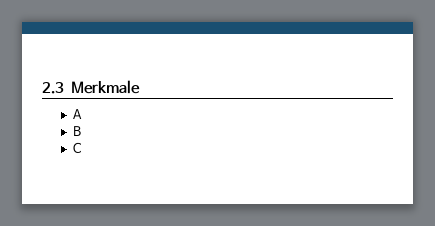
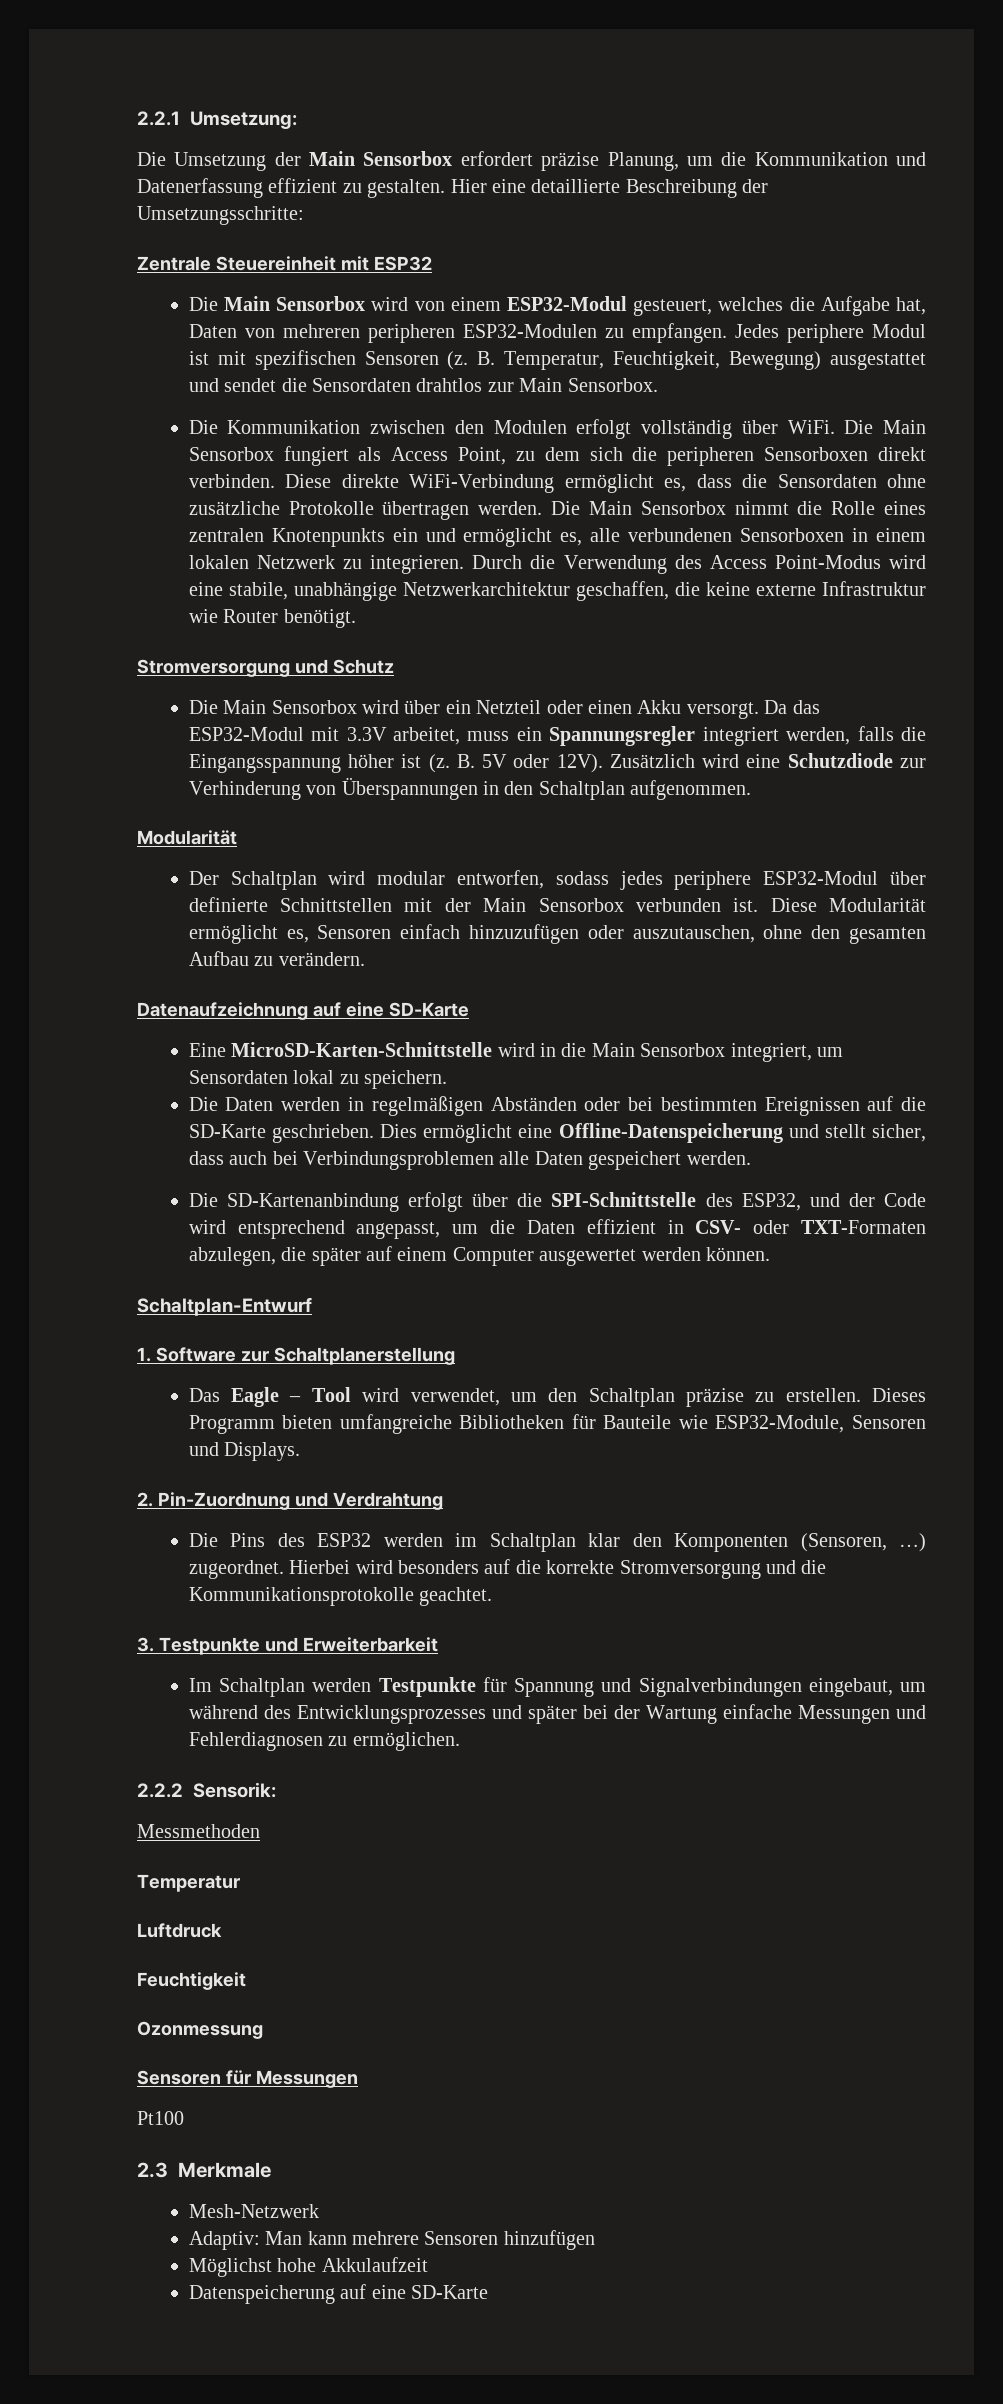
+ 2.2.1 Umsetzung:
+ Die Umsetzung der Main Sensorbox erfordert präzise Planung, um die Kommunikation und Datenerfassung effizient zu gestalten. Hier eine detaillierte Beschreibung der Umsetzungsschritte:
+ Zentrale Steuereinheit mit ESP32
+ Die Main Sensorbox wird von einem ESP32-Modul gesteuert, welches die Aufgabe hat, Daten von mehreren peripheren ESP32-Modulen zu empfangen. Jedes periphere Modul ist mit spezifischen Sensoren (z. B. Temperatur, Feuchtigkeit, Bewegung) ausgestattet und sendet die Sensordaten drahtlos zur Main Sensorbox.
+ Die Kommunikation zwischen den Modulen erfolgt vollständig über WiFi. Die Main Sensorbox fungiert als Access Point, zu dem sich die peripheren Sensorboxen direkt verbinden. Diese direkte WiFi-Verbindung ermöglicht es, dass die Sensordaten ohne zusätzliche Protokolle übertragen werden. Die Main Sensorbox nimmt die Rolle eines zentralen Knotenpunkts ein und ermöglicht es, alle verbundenen Sensorboxen in einem lokalen Netzwerk zu integrieren. Durch die Verwendung des Access Point-Modus wird eine stabile, unabhängige Netzwerkarchitektur geschaffen, die keine externe Infrastruktur wie Router benötigt.
+ Stromversorgung und Schutz
+ Die Main Sensorbox wird über ein Netzteil oder einen Akku versorgt. Da das ESP32-Modul mit 3.3V arbeitet, muss ein Spannungsregler integriert werden, falls die Eingangsspannung höher ist (z. B. 5V oder 12V). Zusätzlich wird eine Schutzdiode zur Verhinderung von Überspannungen in den Schaltplan aufgenommen.
+ Modularität
+ Der Schaltplan wird modular entworfen, sodass jedes periphere ESP32-Modul über definierte Schnittstellen mit der Main Sensorbox verbunden ist. Diese Modularität ermöglicht es, Sensoren einfach hinzuzufügen oder auszutauschen, ohne den gesamten Aufbau zu verändern.
+ Datenaufzeichnung auf eine SD-Karte
+ Eine MicroSD-Karten-Schnittstelle wird in die Main Sensorbox integriert, um Sensordaten lokal zu speichern.
+ Die Daten werden in regelmäßigen Abständen oder bei bestimmten Ereignissen auf die SD-Karte geschrieben. Dies ermöglicht eine Offline-Datenspeicherung und stellt sicher, dass auch bei Verbindungsproblemen alle Daten gespeichert werden.
+ Die SD-Kartenanbindung erfolgt über die SPI-Schnittstelle des ESP32, und der Code wird entsprechend angepasst, um die Daten effizient in CSV- oder TXT-Formaten abzulegen, die später auf einem Computer ausgewertet werden können.
+ Schaltplan-Entwurf
+ 1. Software zur Schaltplanerstellung
+ Das Eagle – Tool wird verwendet, um den Schaltplan präzise zu erstellen. Dieses Programm bieten umfangreiche Bibliotheken für Bauteile wie ESP32-Module, Sensoren und Displays.
+ 2. Pin-Zuordnung und Verdrahtung
+ Die Pins des ESP32 werden im Schaltplan klar den Komponenten (Sensoren, …) zugeordnet. Hierbei wird besonders auf die korrekte Stromversorgung und die Kommunikationsprotokolle geachtet.
+ 3. Testpunkte und Erweiterbarkeit
+ Im Schaltplan werden Testpunkte für Spannung und Signalverbindungen eingebaut, um während des Entwicklungsprozesses und später bei der Wartung einfache Messungen und Fehlerdiagnosen zu ermöglichen.
+ 2.2.2 Sensorik:
+ Messmethoden
+ Temperatur
+ Luftdruck
+ Feuchtigkeit
+ Ozonmessung
+ Sensoren für Messungen
+ Pt100
  2.3 Merkmale
- A
- B
- C
+ Mesh-Netzwerk
+ Adaptiv: Man kann mehrere Sensoren hinzufügen
+ Möglichst hohe Akkulaufzeit
+ Datenspeicherung auf eine SD-Karte

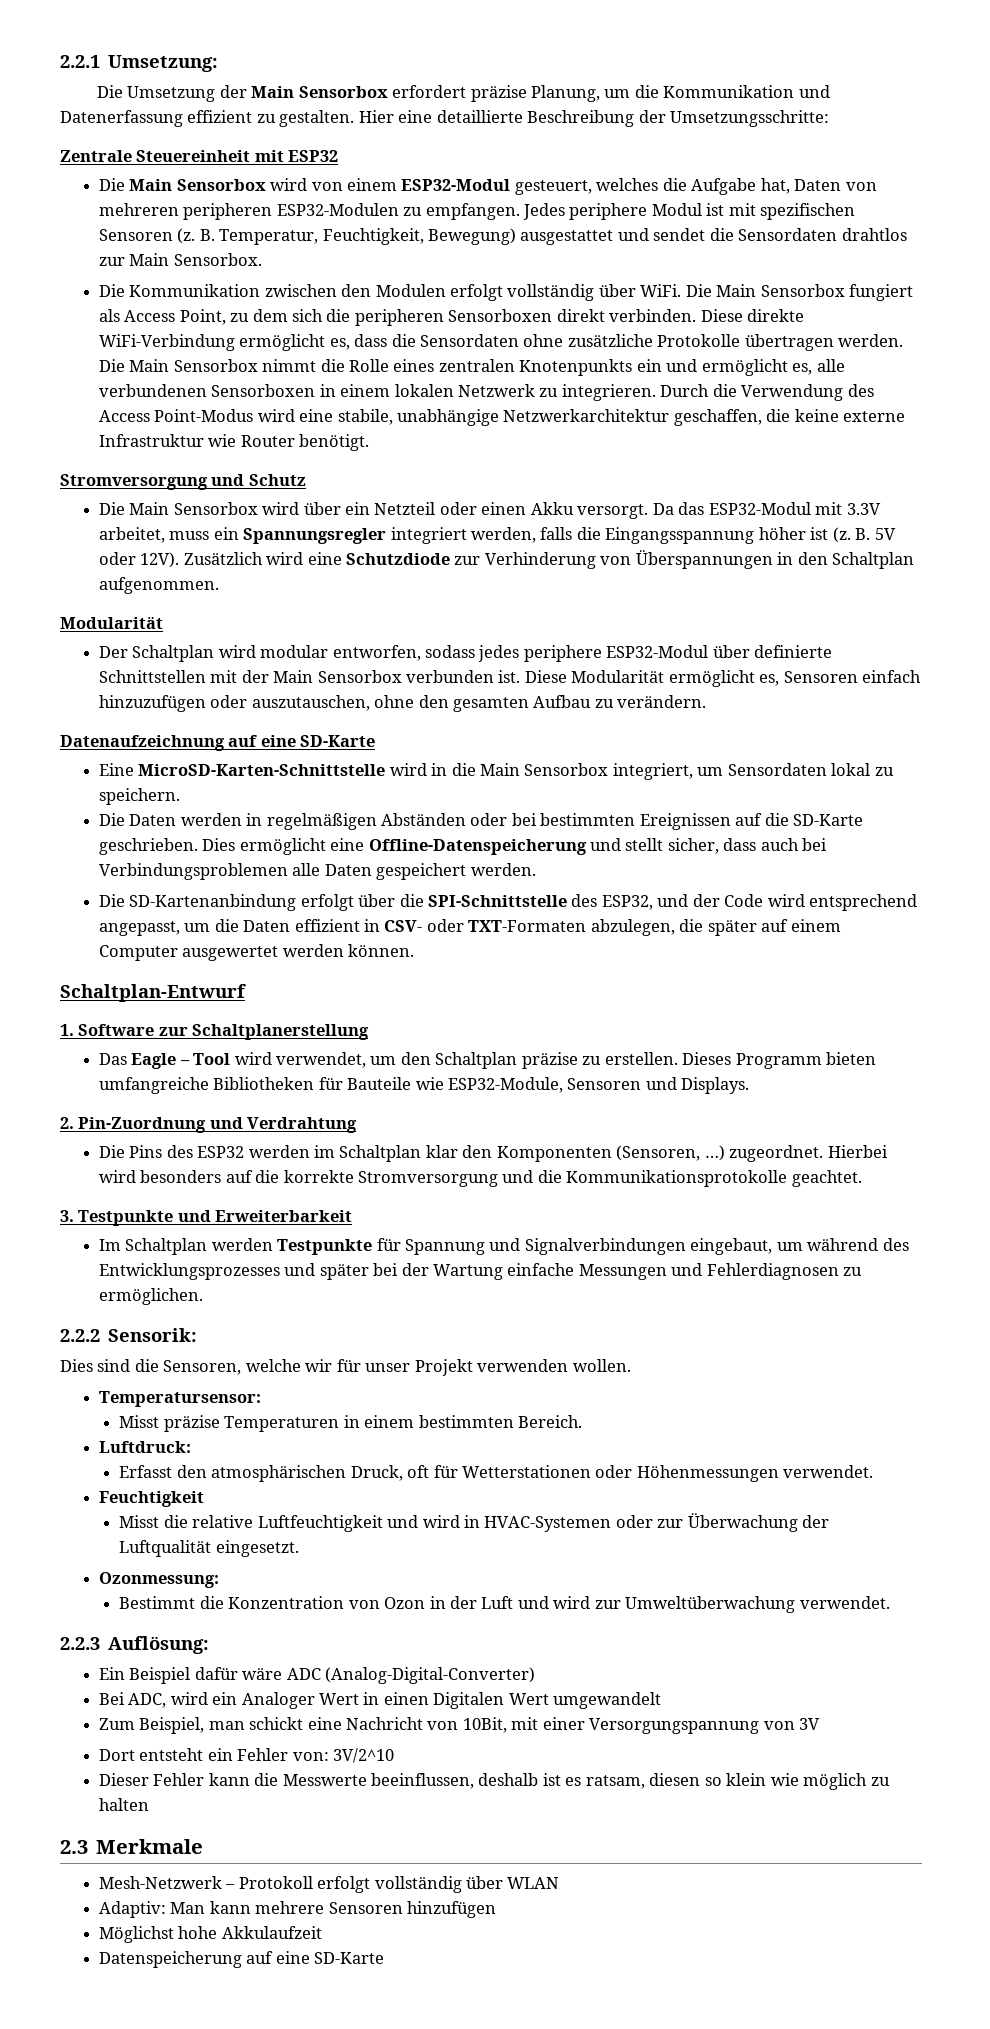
- Messmethoden
- Temperatur
- Luftdruck
+ Dies sind die Sensoren, welche wir für unser Projekt verwenden wollen.
+ Temperatursensor:
+ Misst präzise Temperaturen in einem bestimmten Bereich.
+ Luftdruck:
+ Erfasst den atmosphärischen Druck, oft für Wetterstationen oder Höhenmessungen verwendet.
  Feuchtigkeit
- Ozonmessung
- Sensoren für Messungen
- Pt100
+ Misst die relative Luftfeuchtigkeit und wird in HVAC-Systemen oder zur Überwachung der Luftqualität eingesetzt.
+ Ozonmessung:
+ Bestimmt die Konzentration von Ozon in der Luft und wird zur Umweltüberwachung verwendet.
+ 2.2.3 Auflösung:
+ Ein Beispiel dafür wäre ADC (Analog-Digital-Converter)
+ Bei ADC, wird ein Analoger Wert in einen Digitalen Wert umgewandelt
+ Zum Beispiel, man schickt eine Nachricht von 10Bit, mit einer Versorgungspannung von 3V
+ Dort entsteht ein Fehler von: 3V/2^10
+ Dieser Fehler kann die Messwerte beeinflussen, deshalb ist es ratsam, diesen so klein wie möglich zu halten
  2.3 Merkmale
- Mesh-Netzwerk
+ Mesh-Netzwerk – Protokoll erfolgt vollständig über WLAN

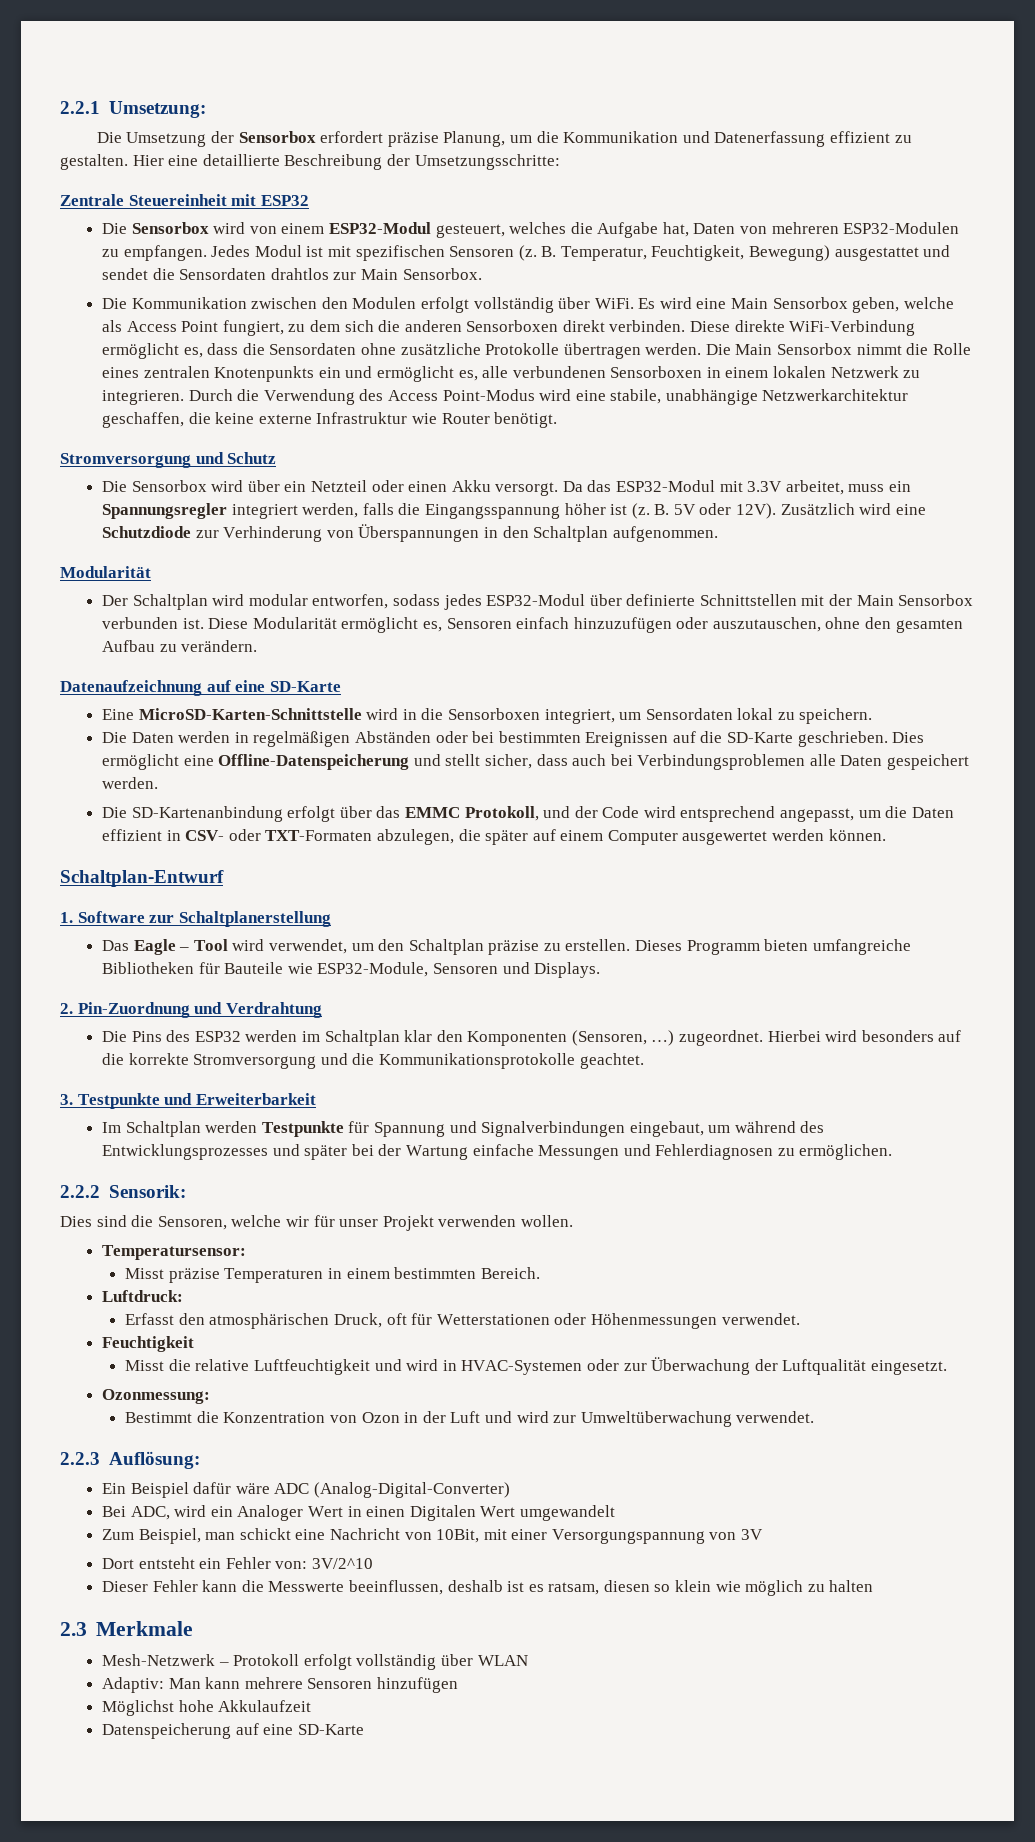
- Die Umsetzung der Main Sensorbox erfordert präzise Planung, um die Kommunikation und Datenerfassung effizient zu gestalten.
+ Die Umsetzung der Sensorbox erfordert präzise Planung, um die Kommunikation und Datenerfassung effizient zu gestalten.
- Die Main Sensorbox wird von einem ESP32-Modul gesteuert, welches die Aufgabe hat, Daten von mehreren peripheren ESP32-Modulen zu empfangen.
+ Die Sensorbox wird von einem ESP32-Modul gesteuert, welches die Aufgabe hat, Daten von mehreren ESP32-Modulen zu empfangen.
- Jedes periphere Modul ist mit spezifischen Sensoren (z.
+ Jedes Modul ist mit spezifischen Sensoren (z.
- Die Main Sensorbox fungiert als Access Point, zu dem sich die peripheren Sensorboxen direkt verbinden.
+ Es wird eine Main Sensorbox geben, welche als Access Point fungiert, zu dem sich die anderen Sensorboxen direkt verbinden.
- Die Main Sensorbox wird über ein Netzteil oder einen Akku versorgt.
+ Die Sensorbox wird über ein Netzteil oder einen Akku versorgt.
- Der Schaltplan wird modular entworfen, sodass jedes periphere ESP32-Modul über definierte Schnittstellen mit der Main Sensorbox verbunden ist.
+ Der Schaltplan wird modular entworfen, sodass jedes ESP32-Modul über definierte Schnittstellen mit der Main Sensorbox verbunden ist.
- Eine MicroSD-Karten-Schnittstelle wird in die Main Sensorbox integriert, um Sensordaten lokal zu speichern.
+ Eine MicroSD-Karten-Schnittstelle wird in die Sensorboxen integriert, um Sensordaten lokal zu speichern.
- Die SD-Kartenanbindung erfolgt über die SPI-Schnittstelle des ESP32, und der Code wird entsprechend angepasst, um die Daten effizient in CSV- oder TXT-Formaten abzulegen, die später auf einem Computer ausgewertet werden können.
+ Die SD-Kartenanbindung erfolgt über das EMMC Protokoll, und der Code wird entsprechend angepasst, um die Daten effizient in CSV- oder TXT-Formaten abzulegen, die später auf einem Computer ausgewertet werden können.

